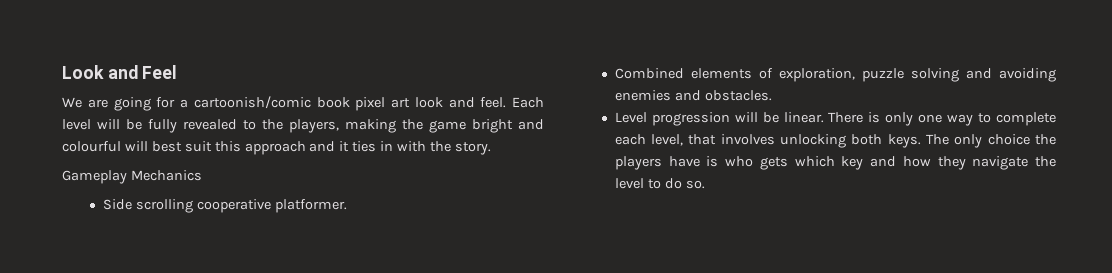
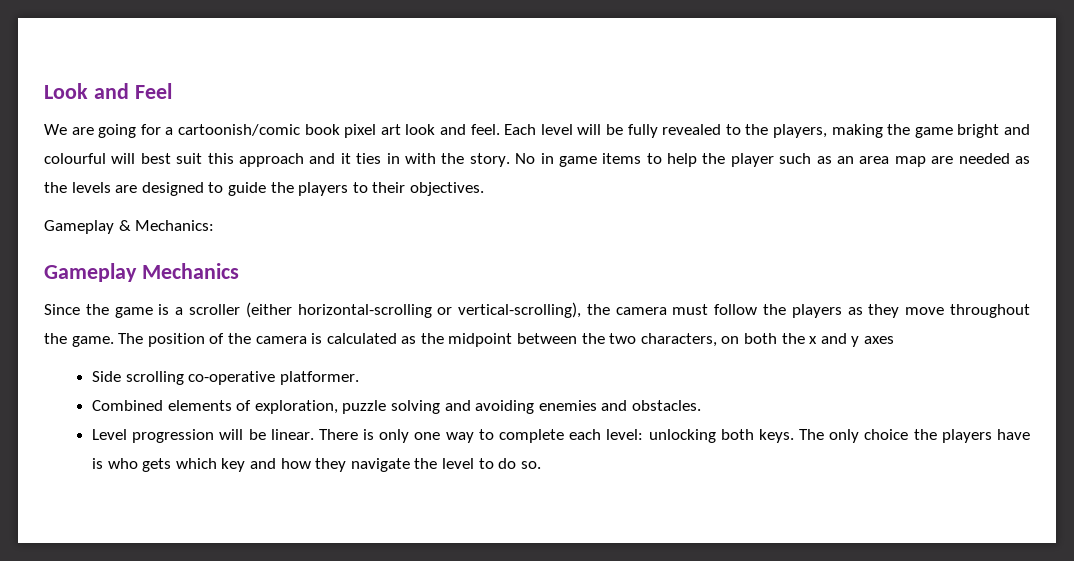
- Each level will be fully revealed to the players, making the game bright and colourful will best suit this approach and it ties in with the story.
+ Each level will be fully revealed to the players, making the game bright and colourful will best suit this approach and it ties in with the story. No in game items to help the player such as an area map are needed as the levels are designed to guide the players to their objectives.
+ Gameplay & Mechanics:
  Gameplay Mechanics
+ Since the game is a scroller (either horizontal-scrolling or vertical-scrolling), the camera must follow the players as they move throughout the game. The position of the camera is calculated as the midpoint between the two characters, on both the x and y axes
- Side scrolling cooperative platformer.
+ Side scrolling co-operative platformer.
- There is only one way to complete each level, that involves unlocking both keys.
+ There is only one way to complete each level: unlocking both keys.

